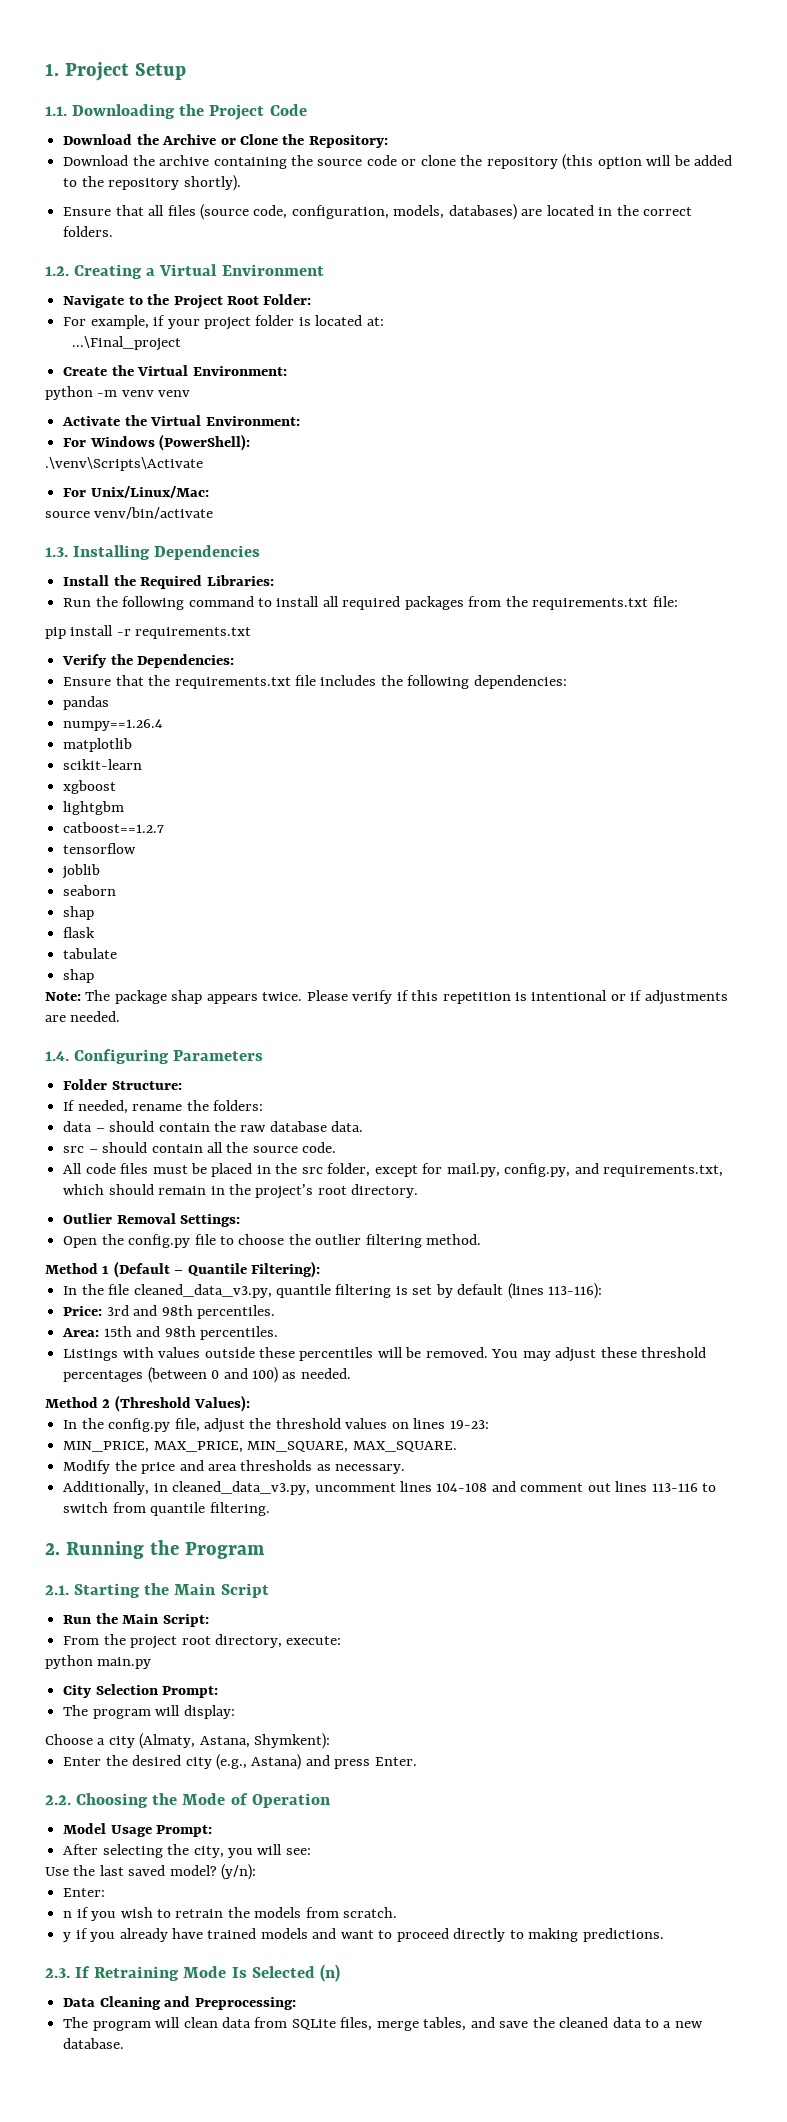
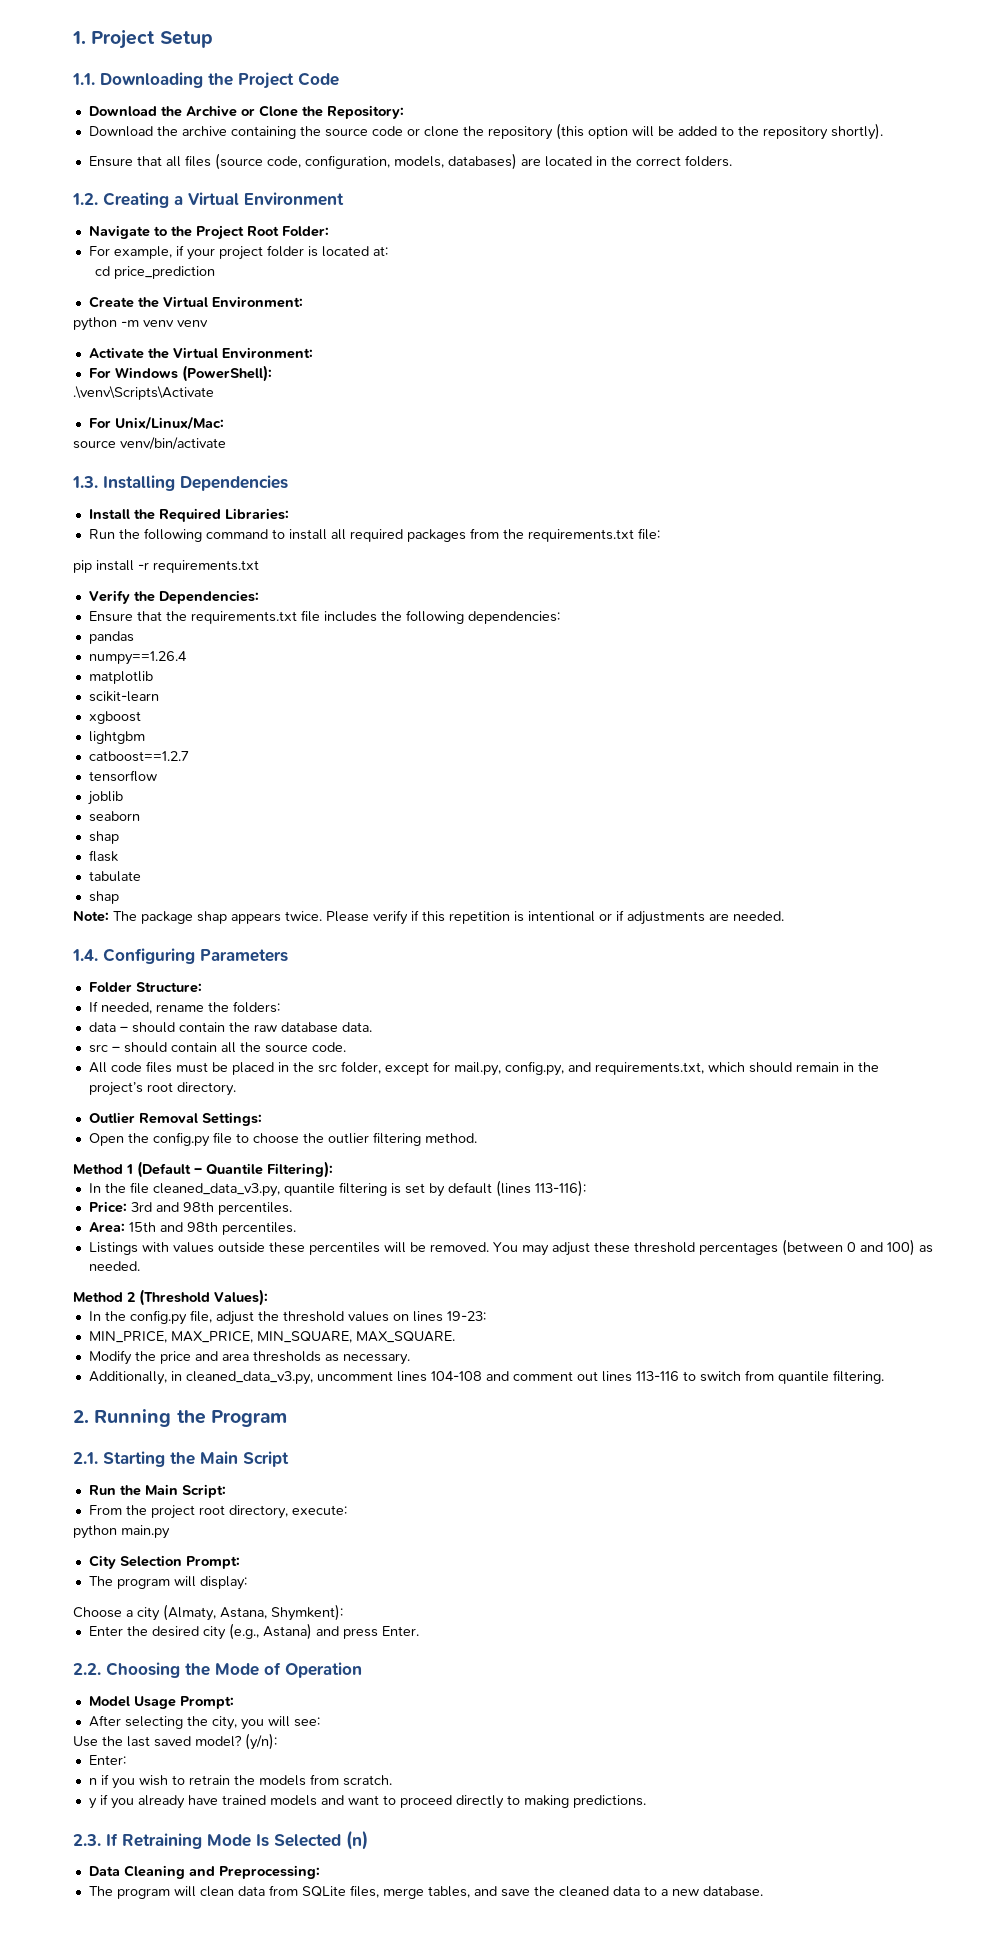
- ...\Final_project
+ cd price_prediction

